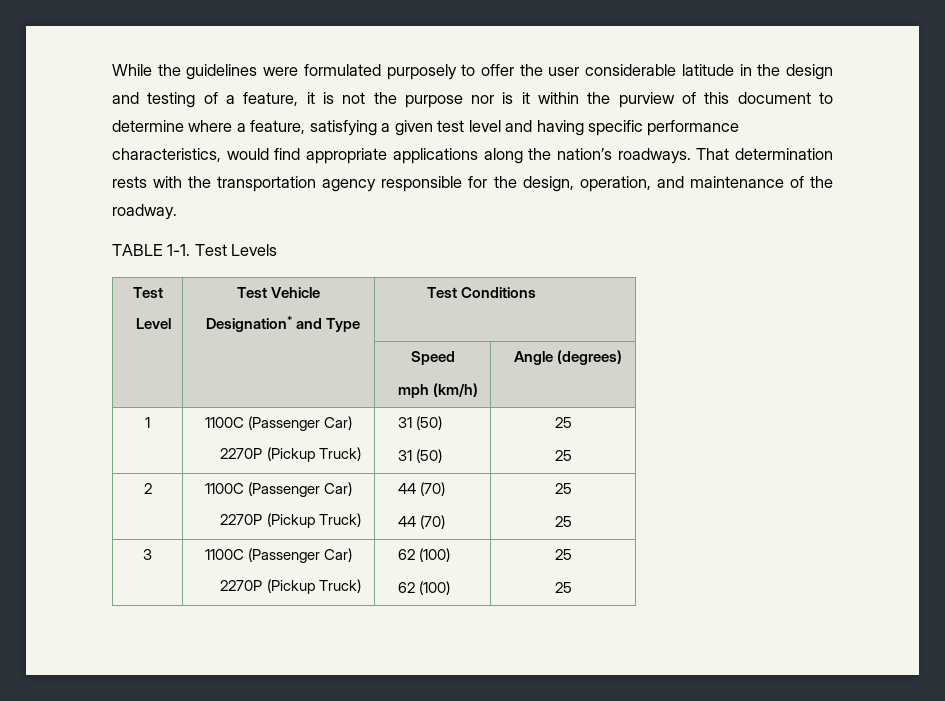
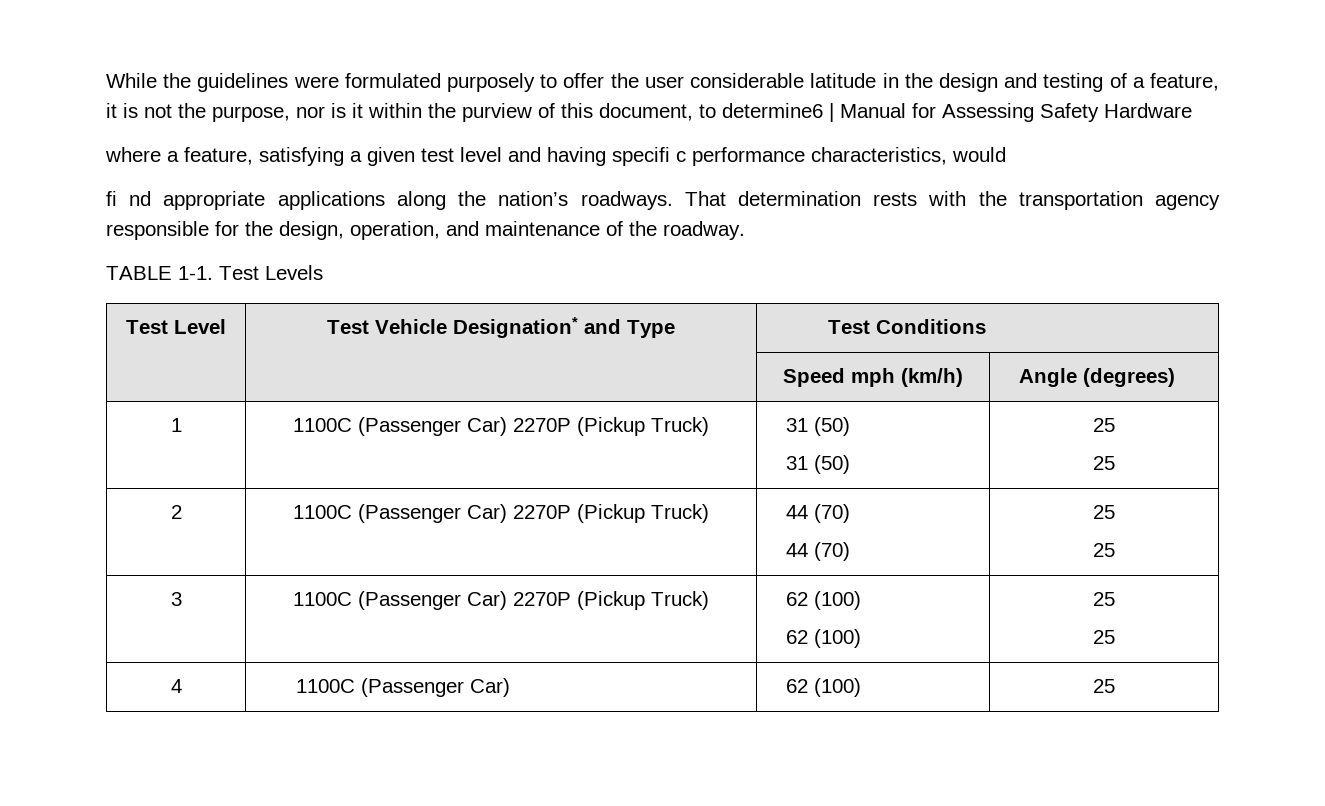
- While the guidelines were formulated purposely to offer the user considerable latitude in the design and testing of a feature, it is not the purpose nor is it within the purview of this document to determine where a feature, satisfying a given test level and having specific performance characteristics, would find appropriate applications along the nation’s roadways.
+ While the guidelines were formulated purposely to offer the user considerable latitude in the design and testing of a feature, it is not the purpose, nor is it within the purview of this document, to determine6 | Manual for Assessing Safety Hardware
+ where a feature, satisfying a given test level and having specifi c performance characteristics, would
+ fi nd appropriate applications along the nation’s roadways.
  Test Levels
- Test
- Level | Test Vehicle
- Designation* and Type | Test Conditions
+ Test Level | Test Vehicle Designation* and Type | Test Conditions
- | | Speed
- mph (km/h) | Angle (degrees)
+ | | Speed mph (km/h) | Angle (degrees)
- 1 | 1100C (Passenger Car)
- 2270P (Pickup Truck) | 31 (50)
+ 1 | 1100C (Passenger Car) 2270P (Pickup Truck) | 31 (50)
- 2 | 1100C (Passenger Car)
- 2270P (Pickup Truck) | 44 (70)
+ 2 | 1100C (Passenger Car) 2270P (Pickup Truck) | 44 (70)
- 3 | 1100C (Passenger Car)
- 2270P (Pickup Truck) | 62 (100)
+ 3 | 1100C (Passenger Car) 2270P (Pickup Truck) | 62 (100)
+ 4 | 1100C (Passenger Car) | 62 (100) | 25

